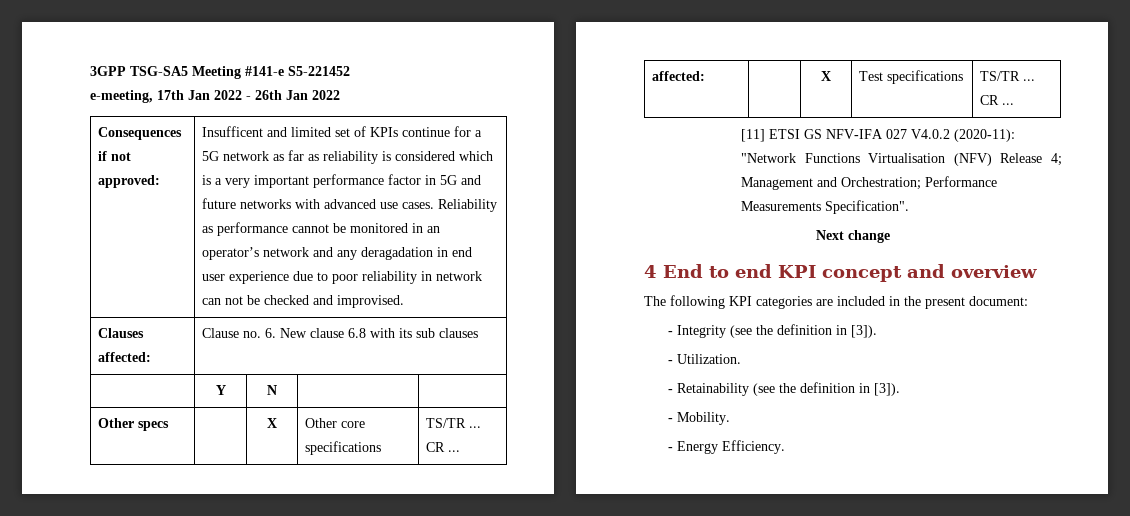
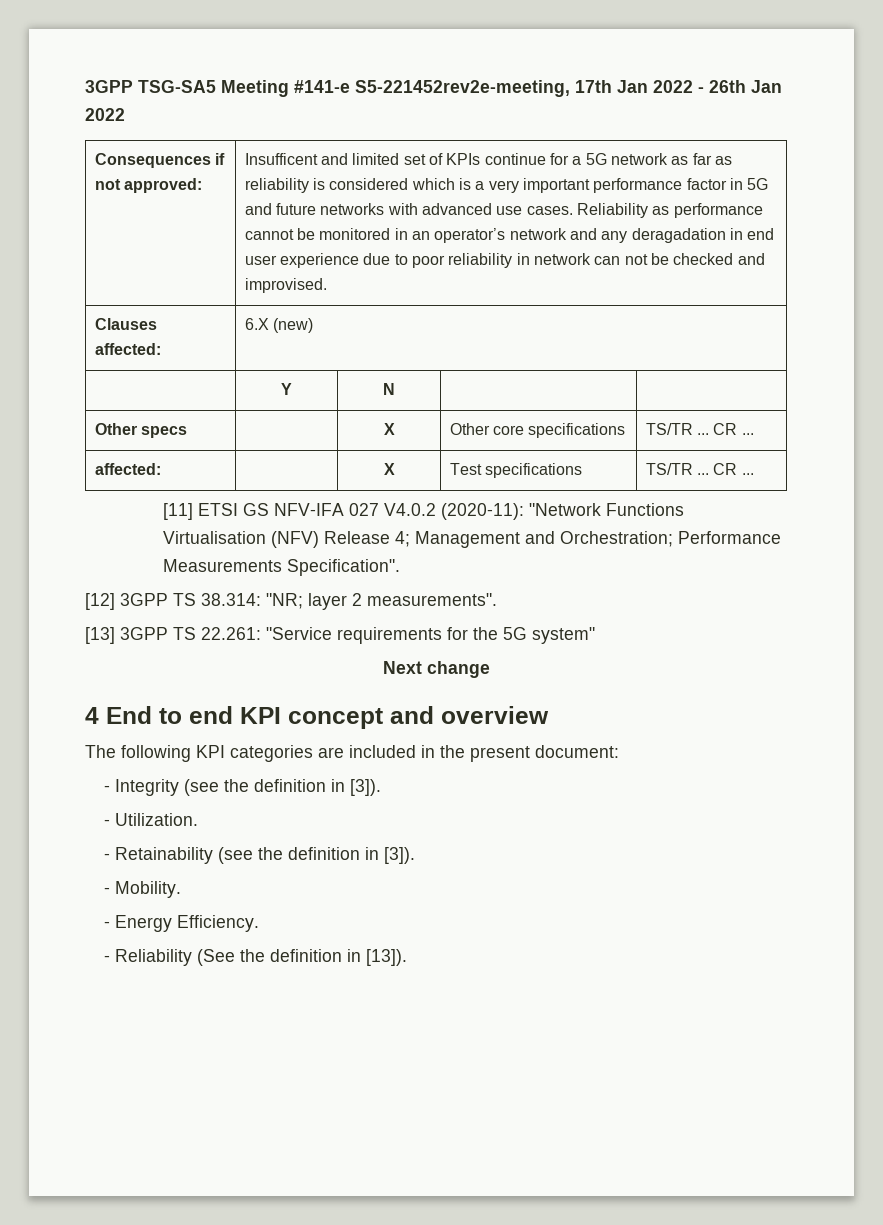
- 3GPP TSG-SA5 Meeting #141-e S5-221452
- e-meeting, 17th Jan 2022 - 26th Jan 2022
+ 3GPP TSG-SA5 Meeting #141-e S5-221452rev2e-meeting, 17th Jan 2022 - 26th Jan 2022
- Clauses affected: | Clause no. 6. New clause 6.8 with its sub clauses
+ Clauses affected: | 6.X (new)
+ [12] 3GPP TS 38.314: "NR; layer 2 measurements".
+ [13] 3GPP TS 22.261: "Service requirements for the 5G system"
+ - Reliability (See the definition in [13]).

